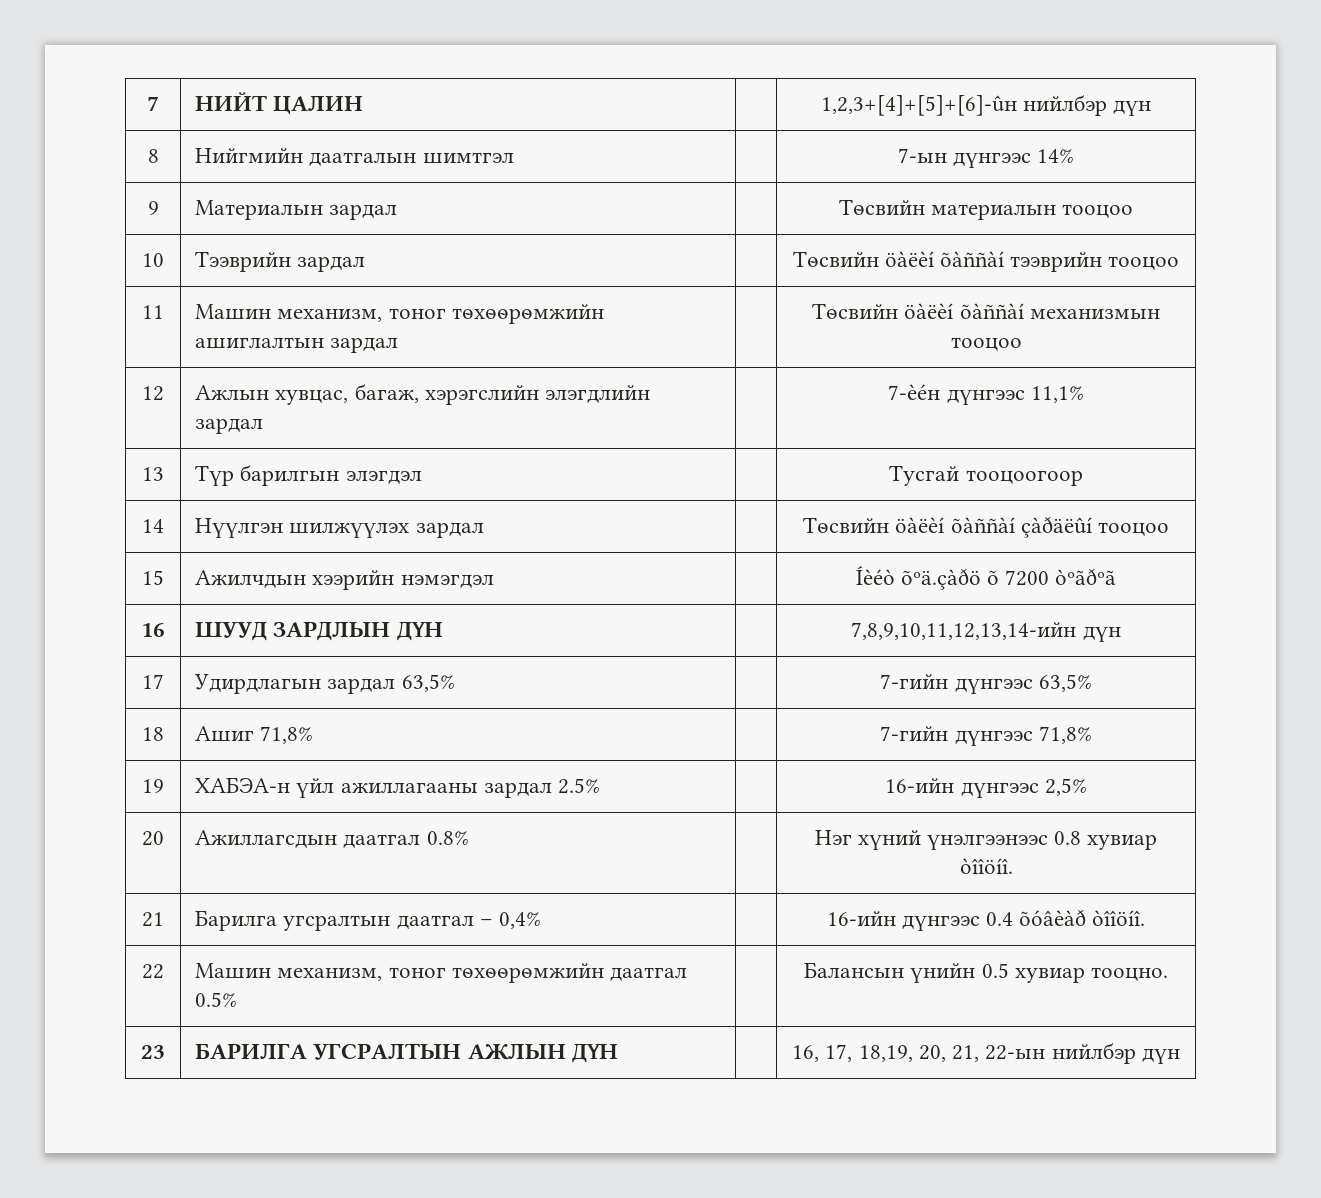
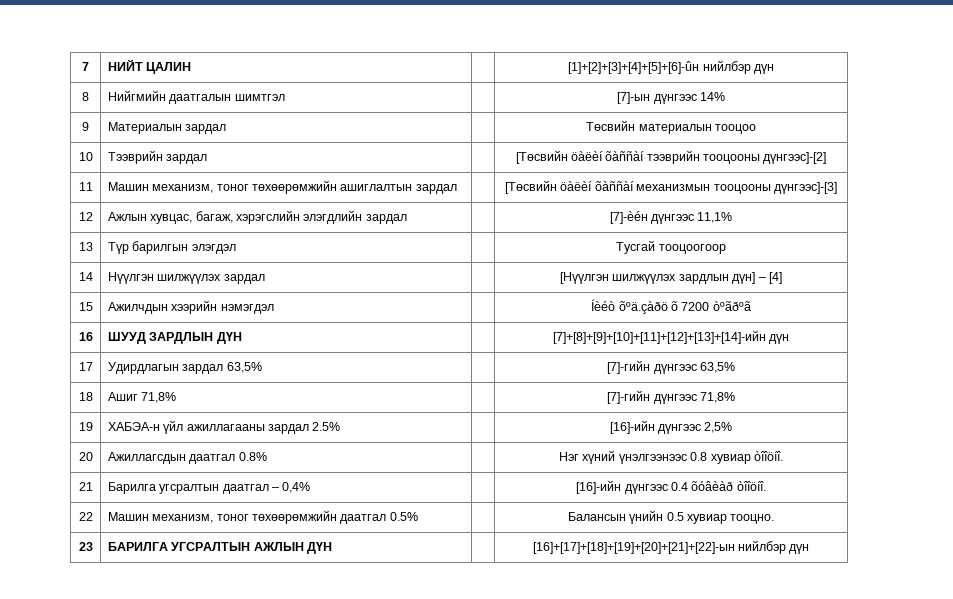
- 7 | НИЙТ ЦАЛИН | | 1,2,3+[4]+[5]+[6]-ûн нийлбэр дүн
+ 7 | НИЙТ ЦАЛИН | | [1]+[2]+[3]+[4]+[5]+[6]-ûн нийлбэр дүн
- 8 | Нийгмийн даатгалын шимтгэл | | 7-ын дүнгээс 14%
+ 8 | Нийгмийн даатгалын шимтгэл | | [7]-ын дүнгээс 14%
- 10 | Тээврийн зардал | | Төсвийн öàëèí õàññàí тээврийн тооцоо
+ 10 | Тээврийн зардал | | [Төсвийн öàëèí õàññàí тээврийн тооцооны дүнгээс]-[2]
- 11 | Машин механизм, тоног төхөөрөмжийн ашиглалтын зардал | | Төсвийн öàëèí õàññàí механизмын тооцоо
+ 11 | Машин механизм, тоног төхөөрөмжийн ашиглалтын зардал | | [Төсвийн öàëèí õàññàí механизмын тооцооны дүнгээс]-[3]
- 12 | Ажлын хувцас, багаж, хэрэгслийн элэгдлийн зардал | | 7-èéн дүнгээс 11,1%
+ 12 | Ажлын хувцас, багаж, хэрэгслийн элэгдлийн зардал | | [7]-èéн дүнгээс 11,1%
- 14 | Нүүлгэн шилжүүлэх зардал | | Төсвийн öàëèí õàññàí çàðäëûí тооцоо
+ 14 | Нүүлгэн шилжүүлэх зардал | | [Нүүлгэн шилжүүлэх зардлын дүн] – [4]
- 16 | ШУУД ЗАРДЛЫН ДҮН | | 7,8,9,10,11,12,13,14-ийн дүн
+ 16 | ШУУД ЗАРДЛЫН ДҮН | | [7]+[8]+[9]+[10]+[11]+[12]+[13]+[14]-ийн дүн
- 17 | Удирдлагын зардал 63,5% | | 7-гийн дүнгээс 63,5%
+ 17 | Удирдлагын зардал 63,5% | | [7]-гийн дүнгээс 63,5%
- 18 | Ашиг 71,8% | | 7-гийн дүнгээс 71,8%
+ 18 | Ашиг 71,8% | | [7]-гийн дүнгээс 71,8%
- 19 | ХАБЭА-н үйл ажиллагааны зардал 2.5% | | 16-ийн дүнгээс 2,5%
+ 19 | ХАБЭА-н үйл ажиллагааны зардал 2.5% | | [16]-ийн дүнгээс 2,5%
- 21 | Барилга угсралтын даатгал – 0,4% | | 16-ийн дүнгээс 0.4 õóâèàð òîîöíî.
+ 21 | Барилга угсралтын даатгал – 0,4% | | [16]-ийн дүнгээс 0.4 õóâèàð òîîöíî.
- 23 | БАРИЛГА УГСРАЛТЫН АЖЛЫН ДҮН | | 16, 17, 18,19, 20, 21, 22-ын нийлбэр дүн
+ 23 | БАРИЛГА УГСРАЛТЫН АЖЛЫН ДҮН | | [16]+[17]+[18]+[19]+[20]+[21]+[22]-ын нийлбэр дүн

